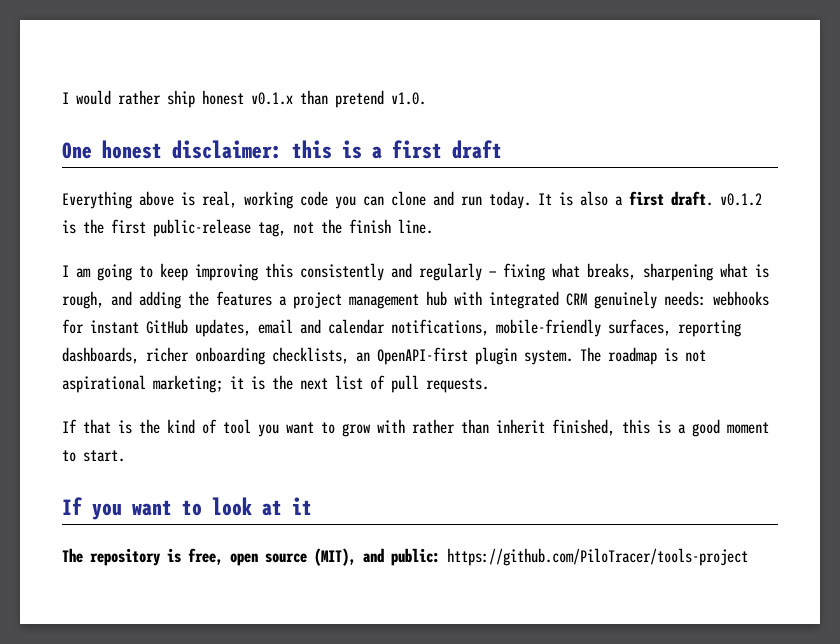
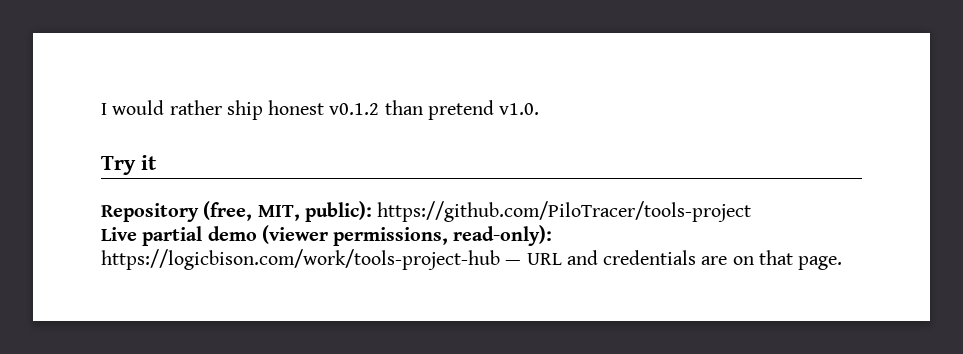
- I would rather ship honest v0.1.x than pretend v1.0.
+ I would rather ship honest v0.1.2 than pretend v1.0.
- One honest disclaimer: this is a first draft
- Everything above is real, working code you can clone and run today. It is also a first draft. v0.1.2 is the first public-release tag, not the finish line.
- I am going to keep improving this consistently and regularly — fixing what breaks, sharpening what is rough, and adding the features a project management hub with integrated CRM genuinely needs: webhooks for instant GitHub updates, email and calendar notifications, mobile-friendly surfaces, reporting dashboards, richer onboarding checklists, an OpenAPI-first plugin system. The roadmap is not aspirational marketing; it is the next list of pull requests.
- If that is the kind of tool you want to grow with rather than inherit finished, this is a good moment to start.
- If you want to look at it
- The repository is free, open source (MIT), and public: https://github.com/PiloTracer/tools-project
+ Try it
+ Repository (free, MIT, public): https://github.com/PiloTracer/tools-project
+ Live partial demo (viewer permissions, read-only): https://logicbison.com/work/tools-project-hub — URL and credentials are on that page.

